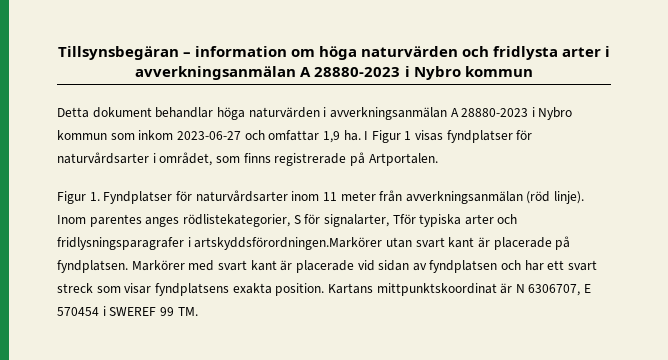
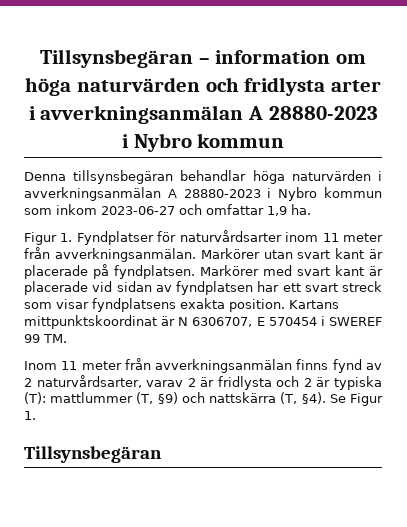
- Detta dokument behandlar höga naturvärden i avverkningsanmälan A 28880-2023 i Nybro kommun som inkom 2023-06-27 och omfattar 1,9 ha. I Figur 1 visas fyndplatser för naturvårdsarter i området, som finns registrerade på Artportalen.
+ Denna tillsynsbegäran behandlar höga naturvärden i avverkningsanmälan A 28880-2023 i Nybro kommun som inkom 2023-06-27 och omfattar 1,9 ha.
- Figur 1. Fyndplatser för naturvårdsarter inom 11 meter från avverkningsanmälan (röd linje). Inom parentes anges rödlistekategorier, S för signalarter, Tför typiska arter och fridlysningsparagrafer i artskyddsförordningen.Markörer utan svart kant är placerade på fyndplatsen.
+ Figur 1. Fyndplatser för naturvårdsarter inom 11 meter från avverkningsanmälan. Markörer utan svart kant är placerade på fyndplatsen.
- Markörer med svart kant är placerade vid sidan av fyndplatsen och har ett svart streck som visar fyndplatsens exakta position.
+ Markörer med svart kant är placerade vid sidan av fyndplatsen har ett svart streck som visar fyndplatsens exakta position.
+ Inom 11 meter från avverkningsanmälan finns fynd av 2 naturvårdsarter, varav 2 är fridlysta och 2 är typiska (T): mattlummer (T, §9) och nattskärra (T, §4). Se Figur 1.
+ Tillsynsbegäran

